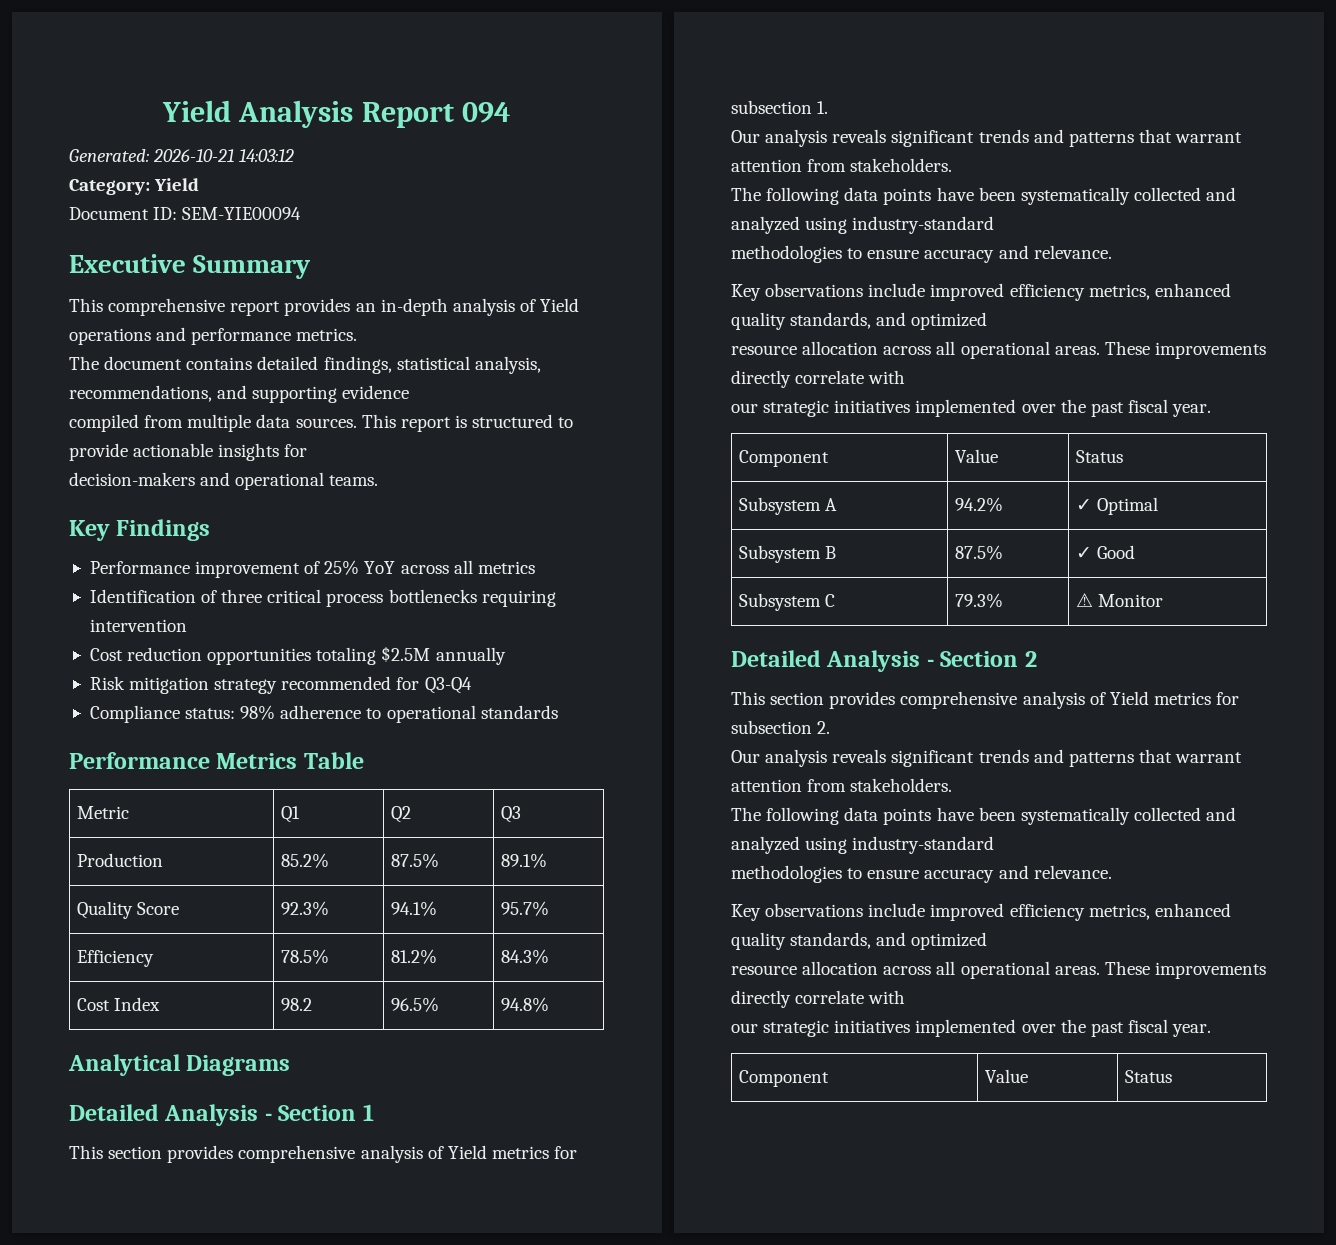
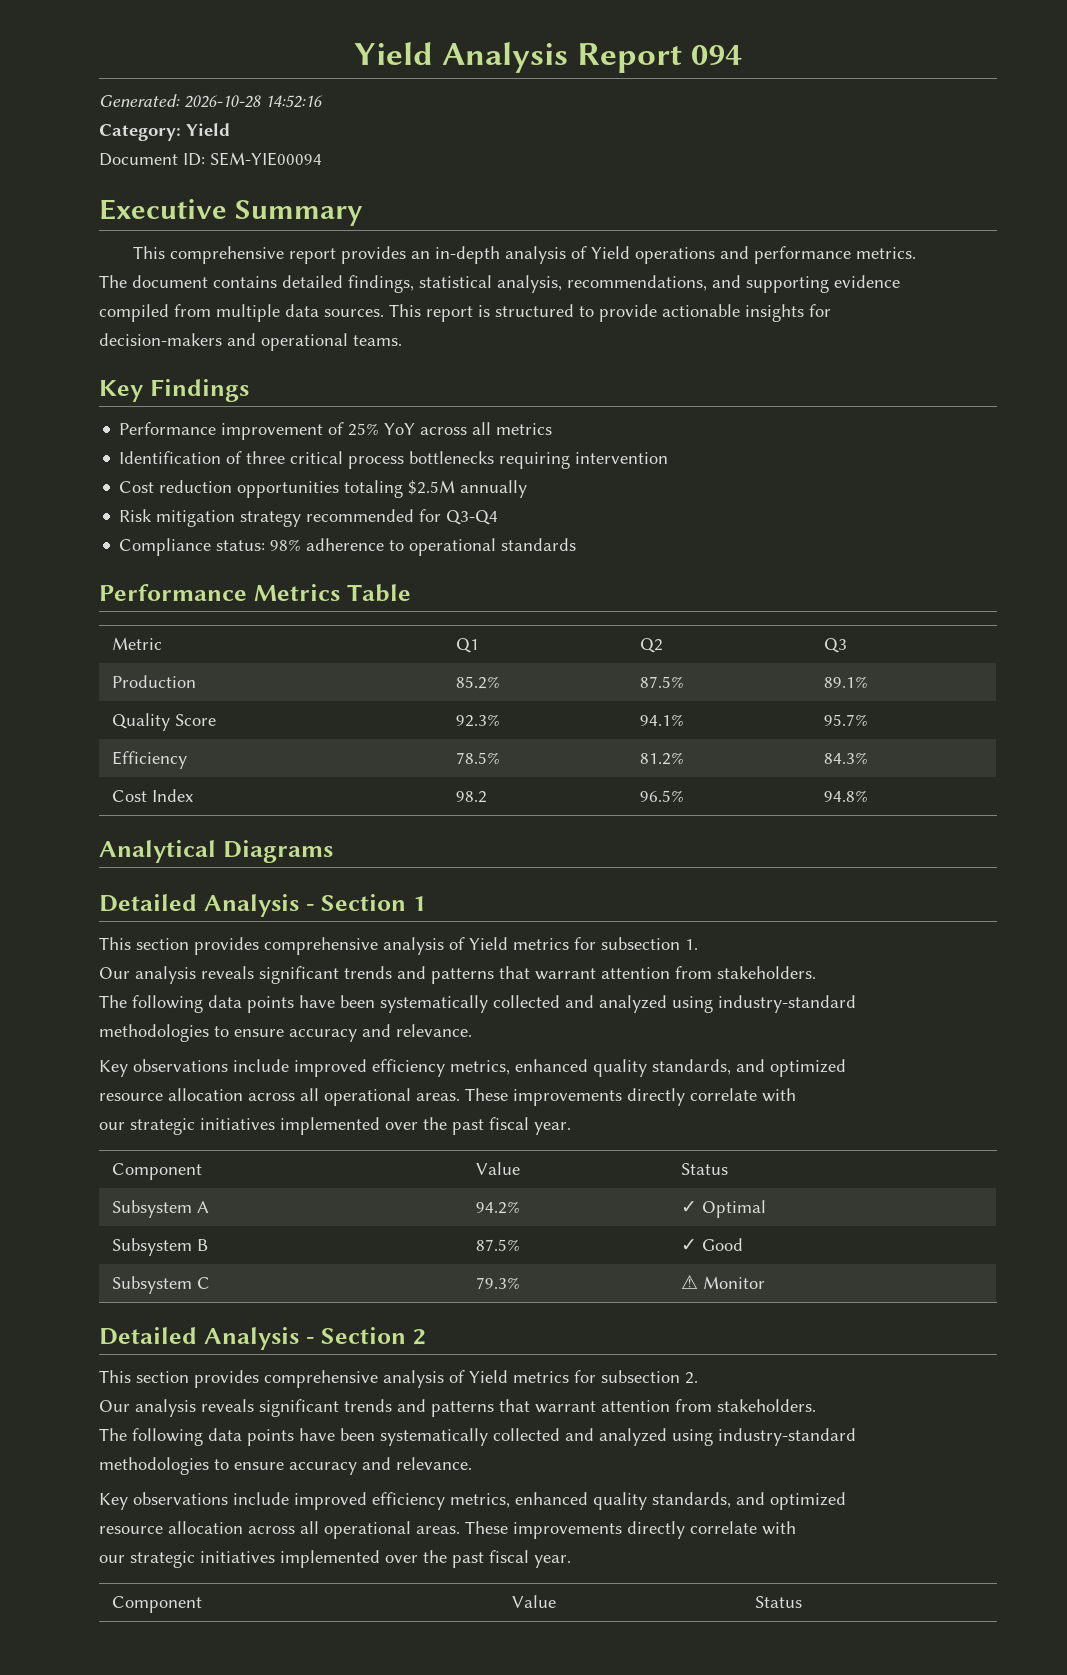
- Generated: 2026-10-21 14:03:12
+ Generated: 2026-10-28 14:52:16

